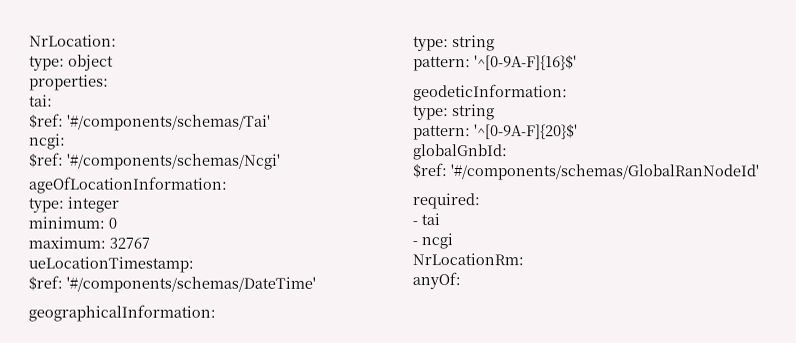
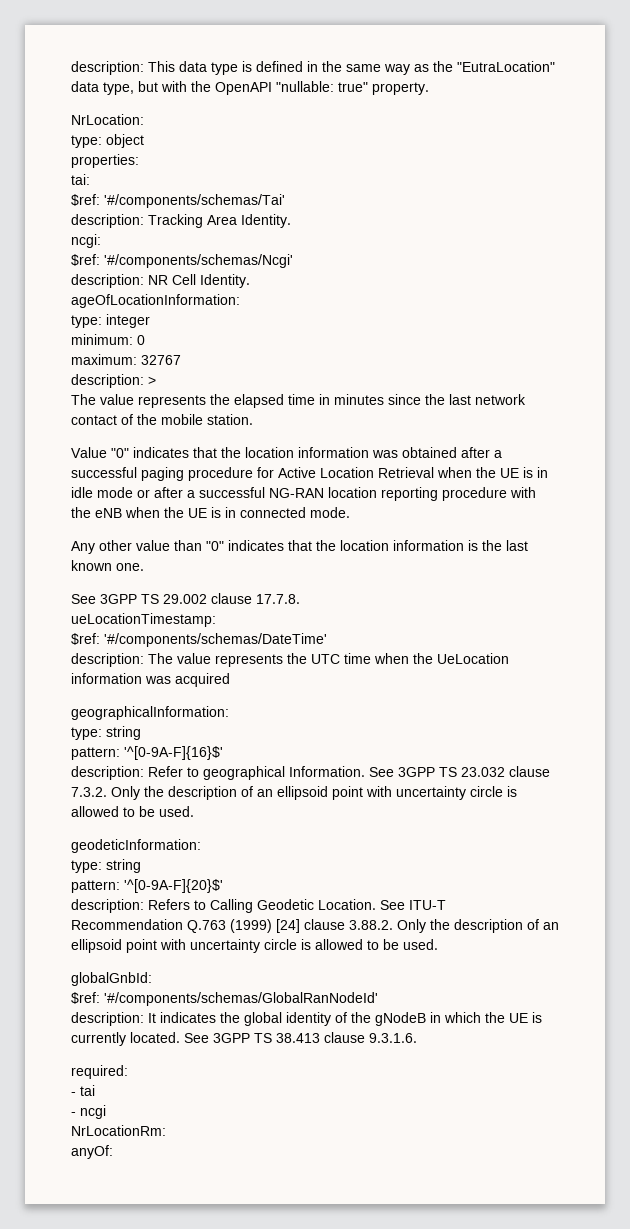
+ description: This data type is defined in the same way as the "EutraLocation" data type, but with the OpenAPI "nullable: true" property.
+ description: Tracking Area Identity.
+ description: NR Cell Identity.
+ description: >
+ The value represents the elapsed time in minutes since the last network contact of the mobile station.
+ Value "0" indicates that the location information was obtained after a successful paging procedure for Active Location Retrieval when the UE is in idle mode or after a successful NG-RAN location reporting procedure with the eNB when the UE is in connected mode.
+ Any other value than "0" indicates that the location information is the last known one.
+ See 3GPP TS 29.002 clause 17.7.8.
  ueLocationTimestamp:
  $ref: '#/components/schemas/DateTime'
+ description: The value represents the UTC time when the UeLocation information was acquired
+ description: Refer to geographical Information. See 3GPP TS 23.032 clause 7.3.2. Only the description of an ellipsoid point with uncertainty circle is allowed to be used.
+ description: Refers to Calling Geodetic Location. See ITU-T Recommendation Q.763 (1999) [24] clause 3.88.2. Only the description of an ellipsoid point with uncertainty circle is allowed to be used.
  globalGnbId:
  $ref: '#/components/schemas/GlobalRanNodeId'
+ description: It indicates the global identity of the gNodeB in which the UE is currently located. See 3GPP TS 38.413 clause 9.3.1.6.

